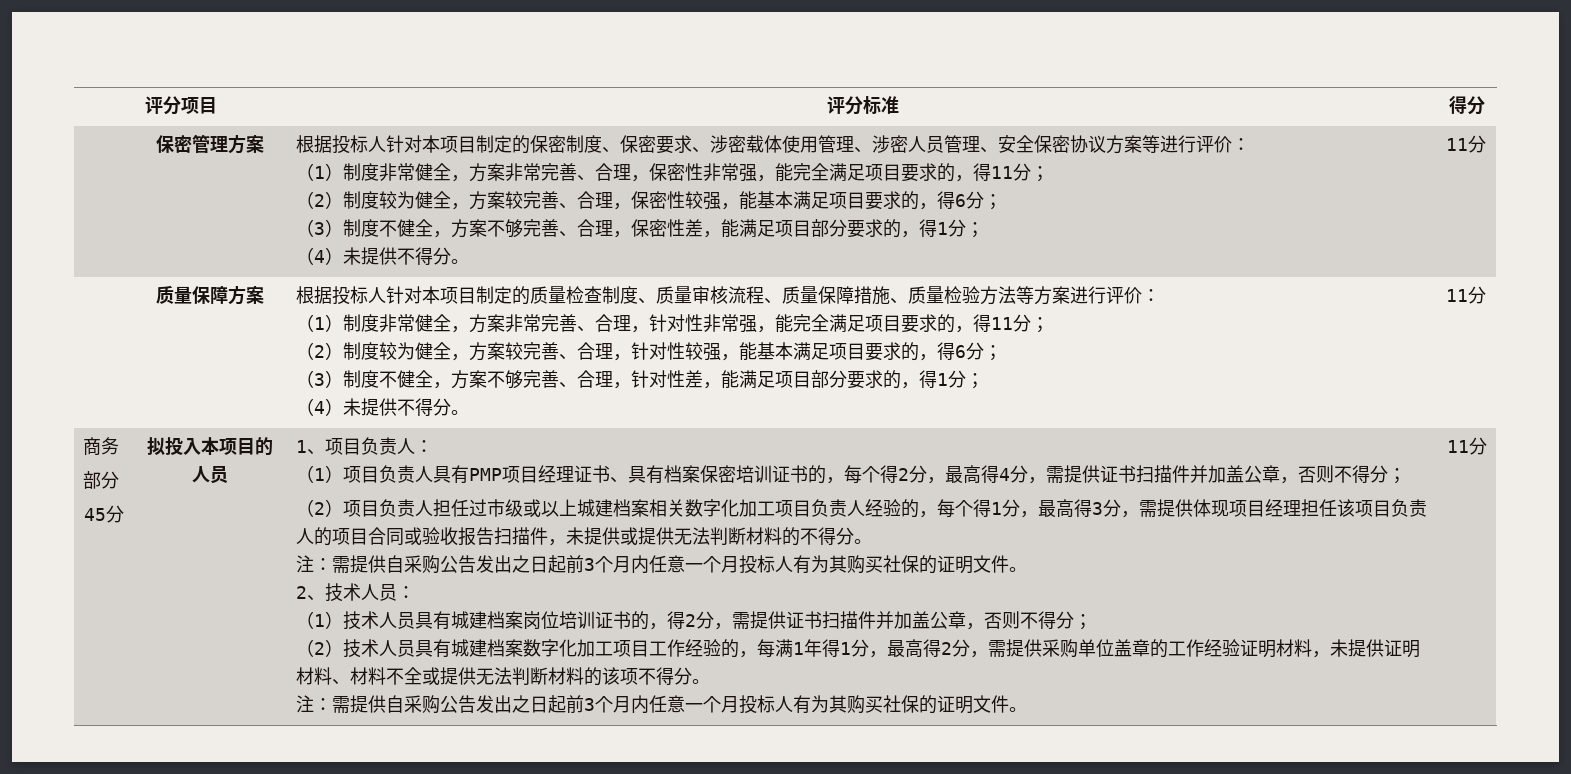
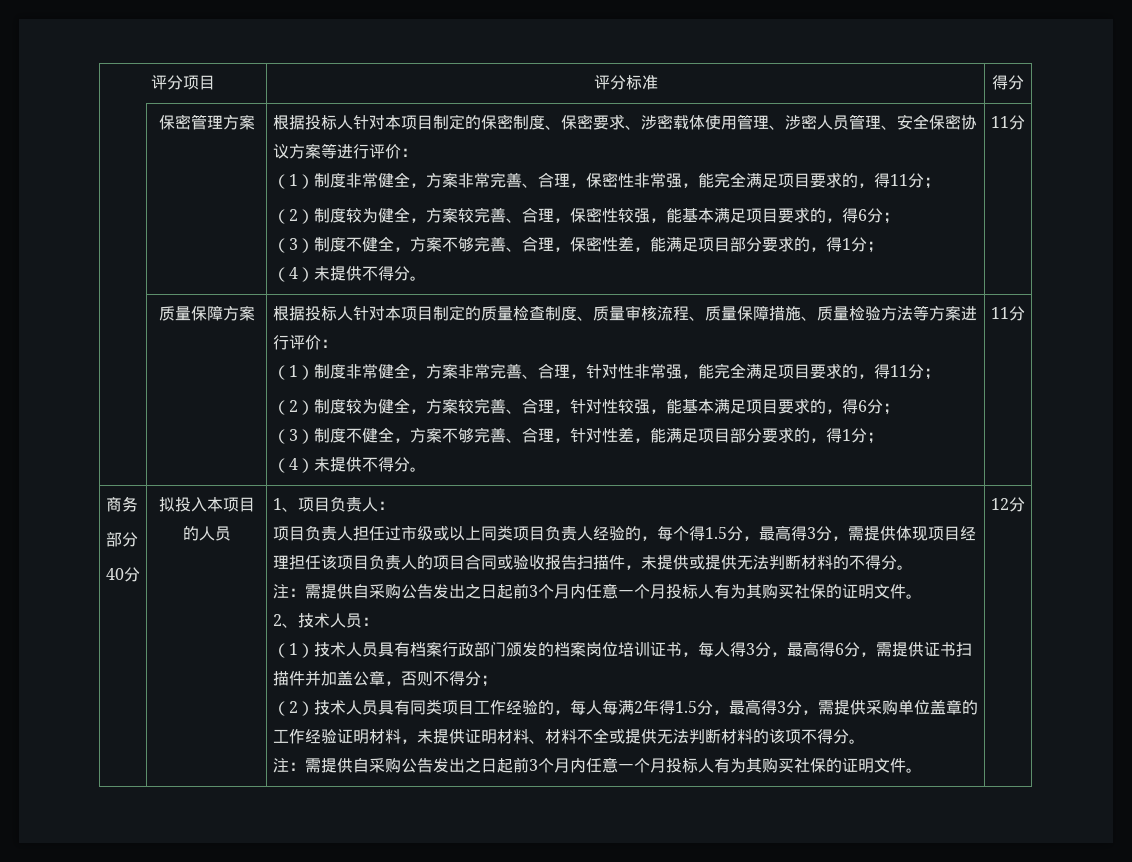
- 45分
+ 40分
- （1）项目负责人具有PMP项目经理证书、具有档案保密培训证书的，每个得2分，最高得4分，需提供证书扫描件并加盖公章，否则不得分；
- （2）项目负责人担任过市级或以上城建档案相关数字化加工项目负责人经验的，每个得1分，最高得3分，需提供体现项目经理担任该项目负责人的项目合同或验收报告扫描件，未提供或提供无法判断材料的不得分。
+ 项目负责人担任过市级或以上同类项目负责人经验的，每个得1.5分，最高得3分，需提供体现项目经理担任该项目负责人的项目合同或验收报告扫描件，未提供或提供无法判断材料的不得分。
- （1）技术人员具有城建档案岗位培训证书的，得2分，需提供证书扫描件并加盖公章，否则不得分；
+ （1）技术人员具有档案行政部门颁发的档案岗位培训证书，每人得3分，最高得6分，需提供证书扫描件并加盖公章，否则不得分；
- （2）技术人员具有城建档案数字化加工项目工作经验的，每满1年得1分，最高得2分，需提供采购单位盖章的工作经验证明材料，未提供证明材料、材料不全或提供无法判断材料的该项不得分。
+ （2）技术人员具有同类项目工作经验的，每人每满2年得1.5分，最高得3分，需提供采购单位盖章的工作经验证明材料，未提供证明材料、材料不全或提供无法判断材料的该项不得分。
- 注：需提供自采购公告发出之日起前3个月内任意一个月投标人有为其购买社保的证明文件。 | 11分
+ 注：需提供自采购公告发出之日起前3个月内任意一个月投标人有为其购买社保的证明文件。 | 12分

